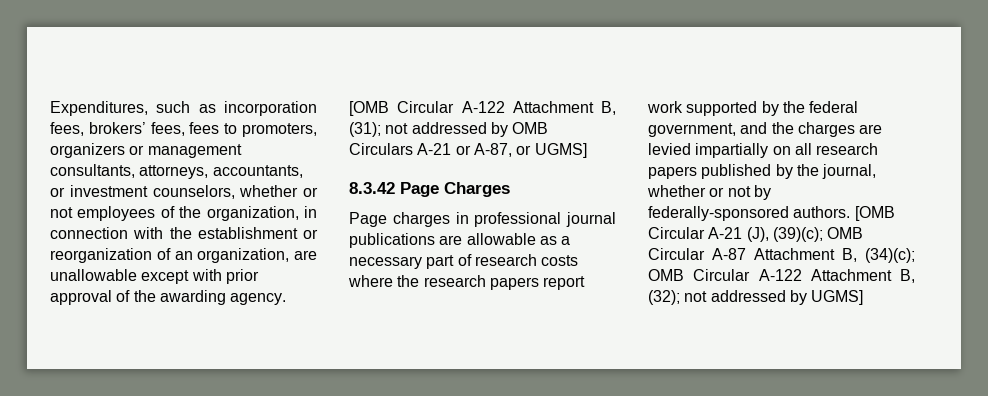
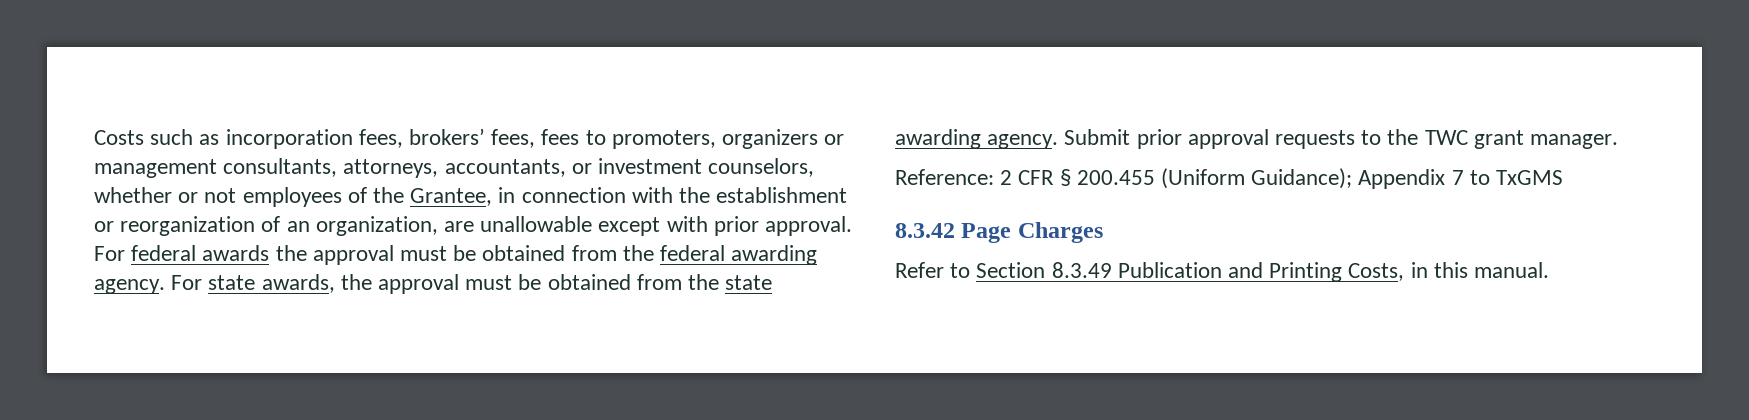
- Expenditures, such as incorporation fees, brokers’ fees, fees to promoters, organizers or management consultants, attorneys, accountants, or investment counselors, whether or not employees of the organization, in connection with the establishment or reorganization of an organization, are unallowable except with prior approval of the awarding agency. [OMB Circular A-122 Attachment B, (31); not addressed by OMB Circulars A-21 or A-87, or UGMS]
+ Costs such as incorporation fees, brokers’ fees, fees to promoters, organizers or management consultants, attorneys, accountants, or investment counselors, whether or not employees of the Grantee, in connection with the establishment or reorganization of an organization, are unallowable except with prior approval. For federal awards the approval must be obtained from the federal awarding agency. For state awards, the approval must be obtained from the state awarding agency. Submit prior approval requests to the TWC grant manager.
+ Reference: 2 CFR § 200.455 (Uniform Guidance); Appendix 7 to TxGMS
  8.3.42 Page Charges
- Page charges in professional journal publications are allowable as a necessary part of research costs where the research papers report work supported by the federal government, and the charges are levied impartially on all research papers published by the journal, whether or not by federally-sponsored authors. [OMB Circular A-21 (J), (39)(c); OMB Circular A-87 Attachment B, (34)(c); OMB Circular A-122 Attachment B, (32); not addressed by UGMS]
+ Refer to Section 8.3.49 Publication and Printing Costs, in this manual.

